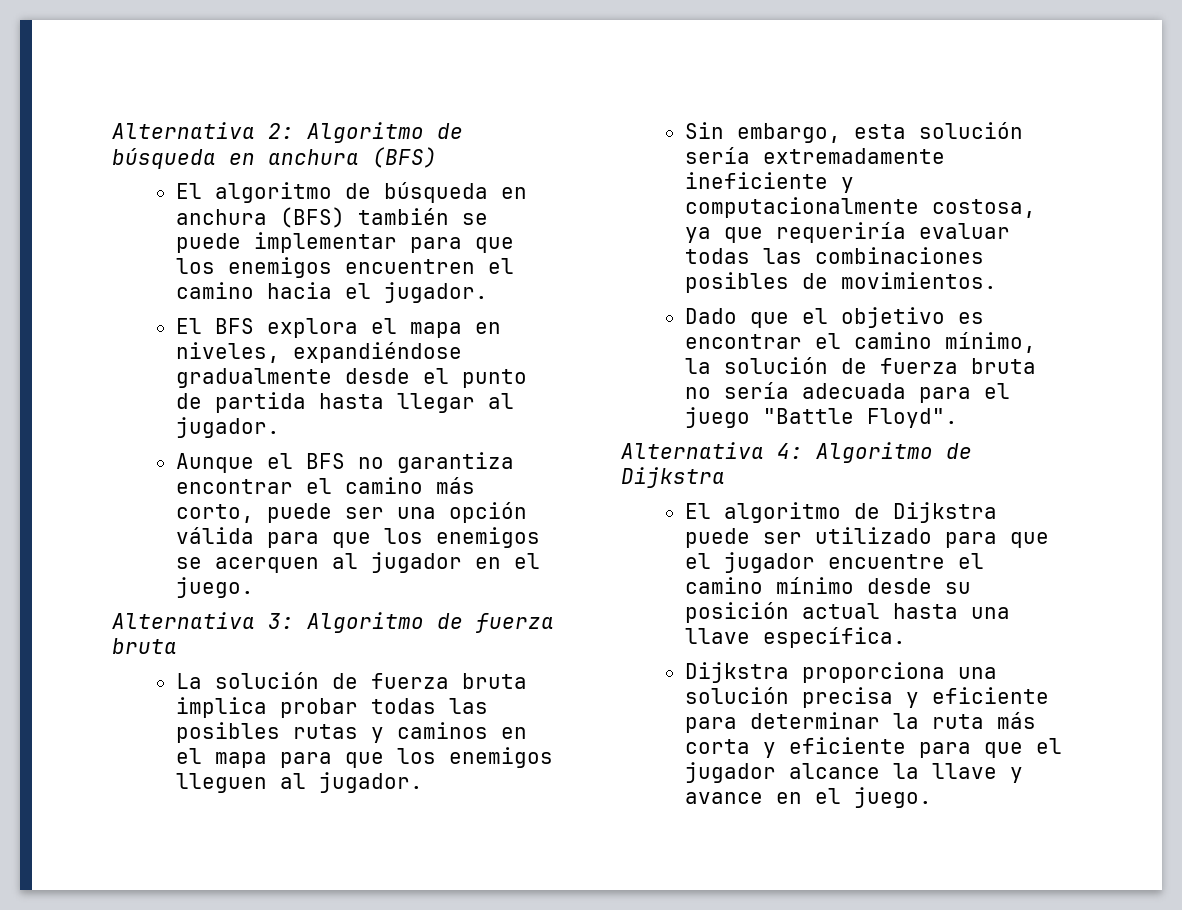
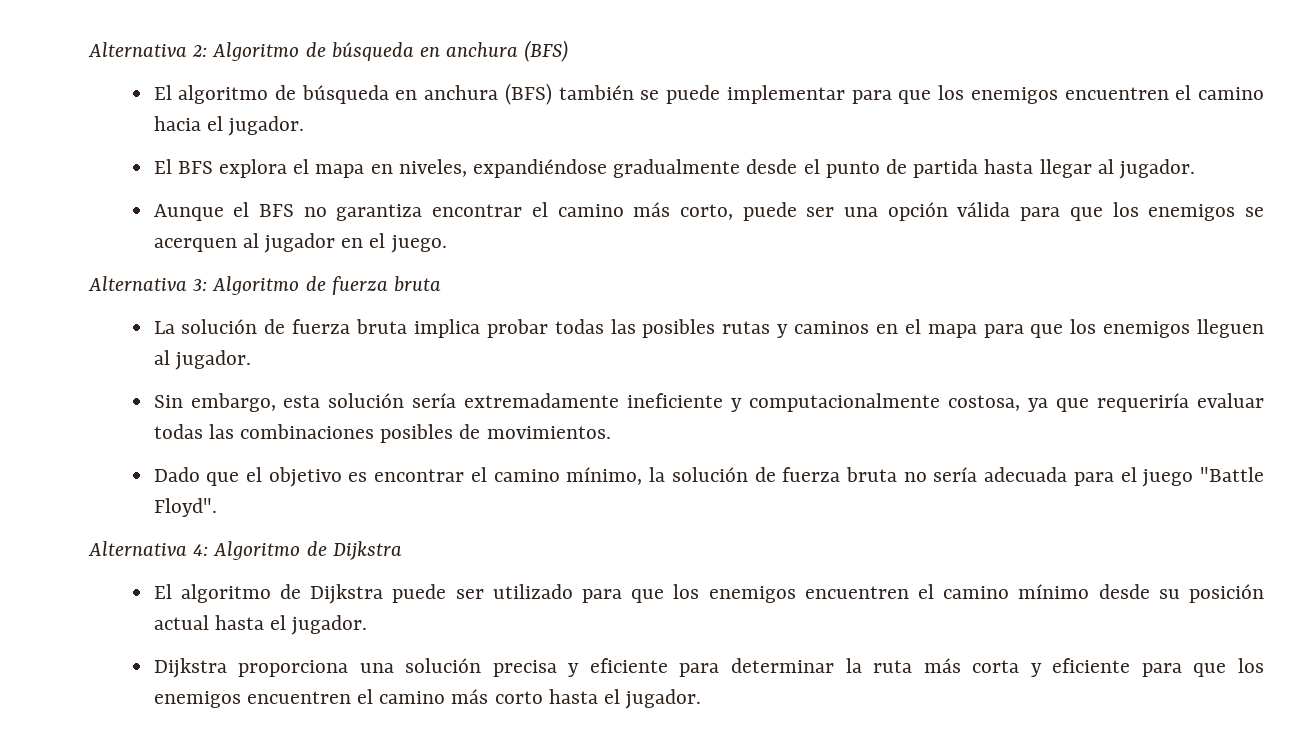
- El algoritmo de Dijkstra puede ser utilizado para que el jugador encuentre el camino mínimo desde su posición actual hasta una llave específica.
+ El algoritmo de Dijkstra puede ser utilizado para que los enemigos encuentren el camino mínimo desde su posición actual hasta el jugador.
- Dijkstra proporciona una solución precisa y eficiente para determinar la ruta más corta y eficiente para que el jugador alcance la llave y avance en el juego.
+ Dijkstra proporciona una solución precisa y eficiente para determinar la ruta más corta y eficiente para que los enemigos encuentren el camino más corto hasta el jugador.

